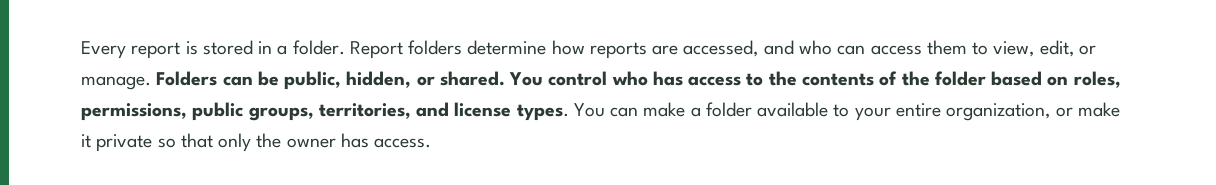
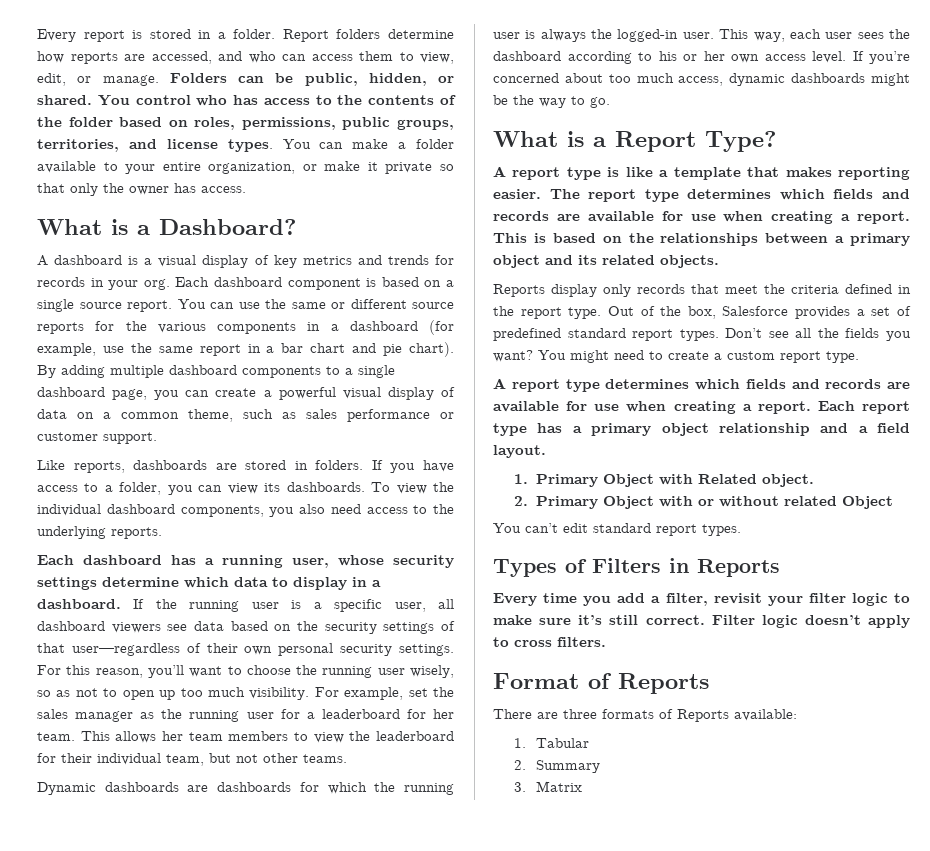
+ What is a Dashboard?
+ A dashboard is a visual display of key metrics and trends for records in your org. Each dashboard component is based on a single source report. You can use the same or different source reports for the various components in a dashboard (for example, use the same report in a bar chart and pie chart). By adding multiple dashboard components to a single dashboard page, you can create a powerful visual display of data on a common theme, such as sales performance or customer support.
+ Like reports, dashboards are stored in folders. If you have access to a folder, you can view its dashboards. To view the individual dashboard components, you also need access to the underlying reports.
+ Each dashboard has a running user, whose security settings determine which data to display in a dashboard. If the running user is a specific user, all dashboard viewers see data based on the security settings of that user—regardless of their own personal security settings. For this reason, you’ll want to choose the running user wisely, so as not to open up too much visibility. For example, set the sales manager as the running user for a leaderboard for her team. This allows her team members to view the leaderboard for their individual team, but not other teams.
+ Dynamic dashboards are dashboards for which the running user is always the logged-in user. This way, each user sees the dashboard according to his or her own access level. If you’re concerned about too much access, dynamic dashboards might be the way to go.
+ What is a Report Type?
+ A report type is like a template that makes reporting easier. The report type determines which fields and records are available for use when creating a report. This is based on the relationships between a primary object and its related objects.
+ Reports display only records that meet the criteria defined in the report type. Out of the box, Salesforce provides a set of predefined standard report types. Don’t see all the fields you want? You might need to create a custom report type.
+ A report type determines which fields and records are available for use when creating a report. Each report type has a primary object relationship and a field layout.
+ 1. Primary Object with Related object.
+ 2. Primary Object with or without related Object
+ You can’t edit standard report types.
+ Types of Filters in Reports
+ Every time you add a filter, revisit your filter logic to make sure it’s still correct. Filter logic doesn’t apply to cross filters.
+ Format of Reports
+ There are three formats of Reports available:
+ 1. Tabular
+ 2. Summary
+ 3. Matrix

